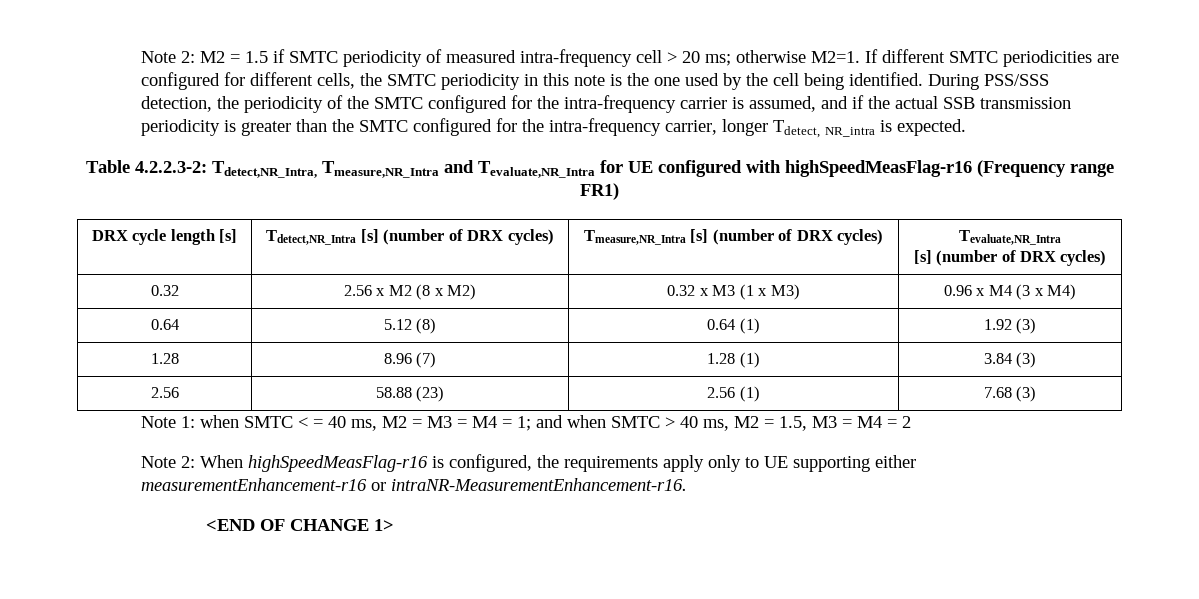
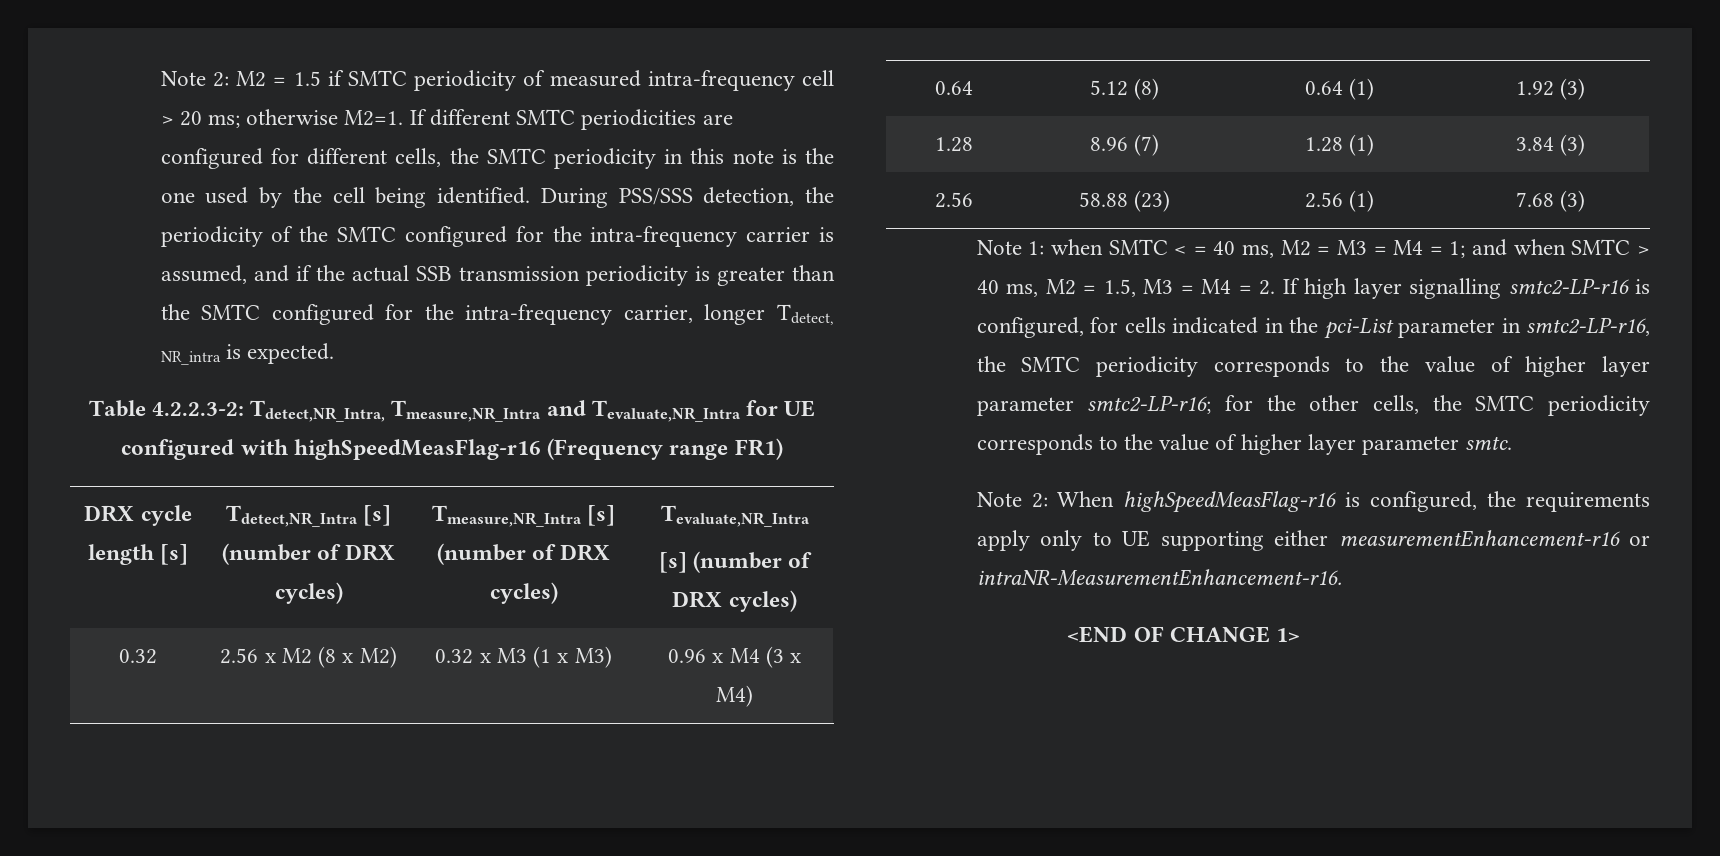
- Note 1: when SMTC < = 40 ms, M2 = M3 = M4 = 1; and when SMTC > 40 ms, M2 = 1.5, M3 = M4 = 2
+ Note 1: when SMTC < = 40 ms, M2 = M3 = M4 = 1; and when SMTC > 40 ms, M2 = 1.5, M3 = M4 = 2. If high layer signalling smtc2-LP-r16 is configured, for cells indicated in the pci-List parameter in smtc2-LP-r16, the SMTC periodicity corresponds to the value of higher layer parameter smtc2-LP-r16; for the other cells, the SMTC periodicity corresponds to the value of higher layer parameter smtc.

